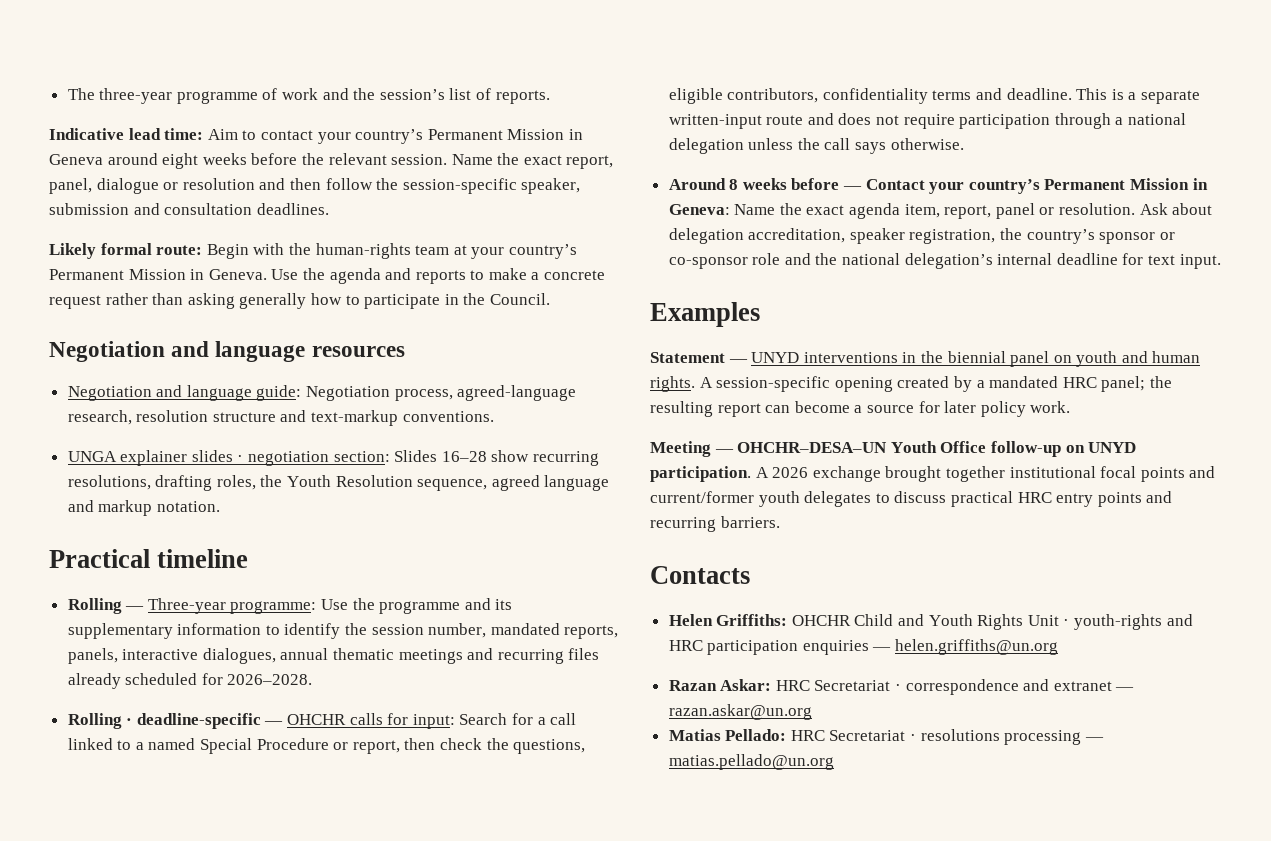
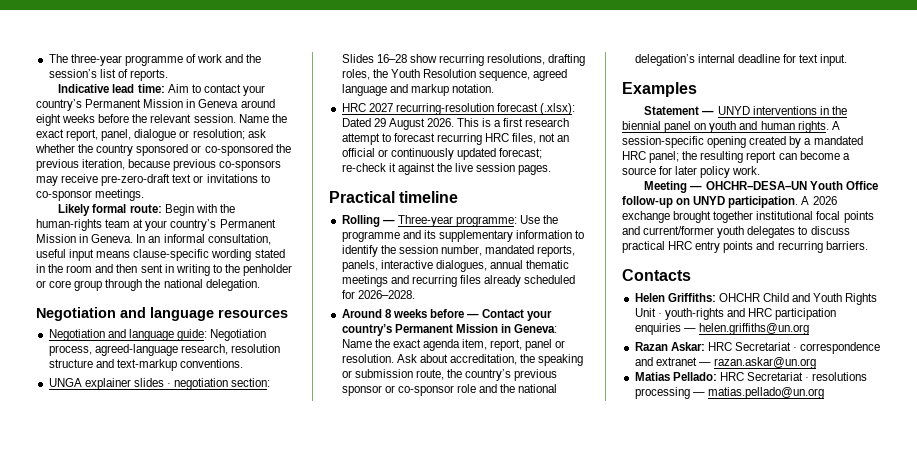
- Name the exact report, panel, dialogue or resolution and then follow the session-specific speaker, submission and consultation deadlines.
+ Name the exact report, panel, dialogue or resolution; ask whether the country sponsored or co-sponsored the previous iteration, because previous co-sponsors may receive pre-zero-draft text or invitations to co-sponsor meetings.
- Use the agenda and reports to make a concrete request rather than asking generally how to participate in the Council.
+ In an informal consultation, useful input means clause-specific wording stated in the room and then sent in writing to the penholder or core group through the national delegation.
+ HRC 2027 recurring-resolution forecast (.xlsx): Dated 29 August 2026. This is a first research attempt to forecast recurring HRC files, not an official or continuously updated forecast; re-check it against the live session pages.
- Rolling · deadline-specific — OHCHR calls for input: Search for a call linked to a named Special Procedure or report, then check the questions, eligible contributors, confidentiality terms and deadline. This is a separate written-input route and does not require participation through a national delegation unless the call says otherwise.
- Ask about delegation accreditation, speaker registration, the country’s sponsor or co-sponsor role and the national delegation’s internal deadline for text input.
+ Ask about accreditation, the speaking or submission route, the country’s previous sponsor or co-sponsor role and the national delegation’s internal deadline for text input.

